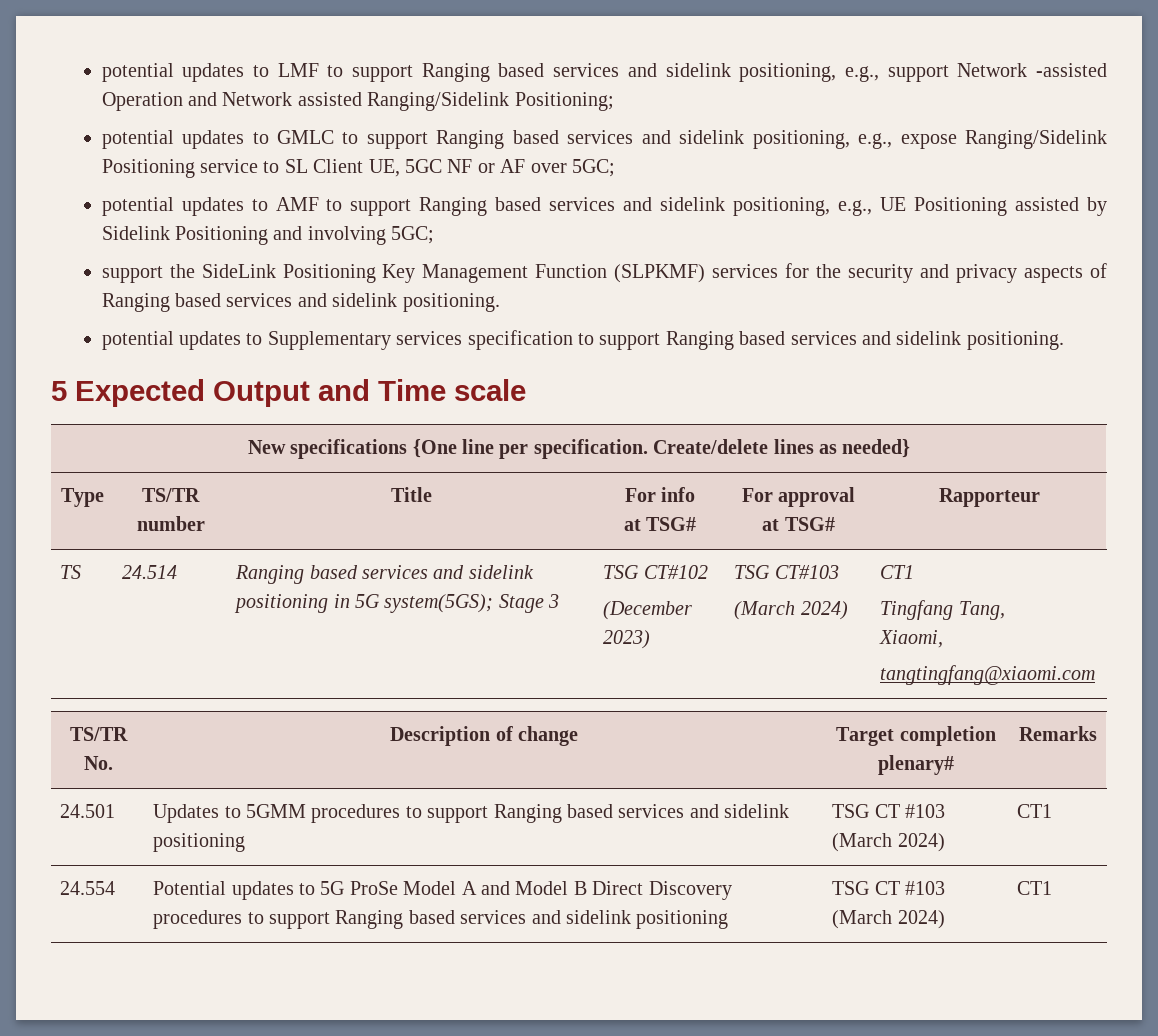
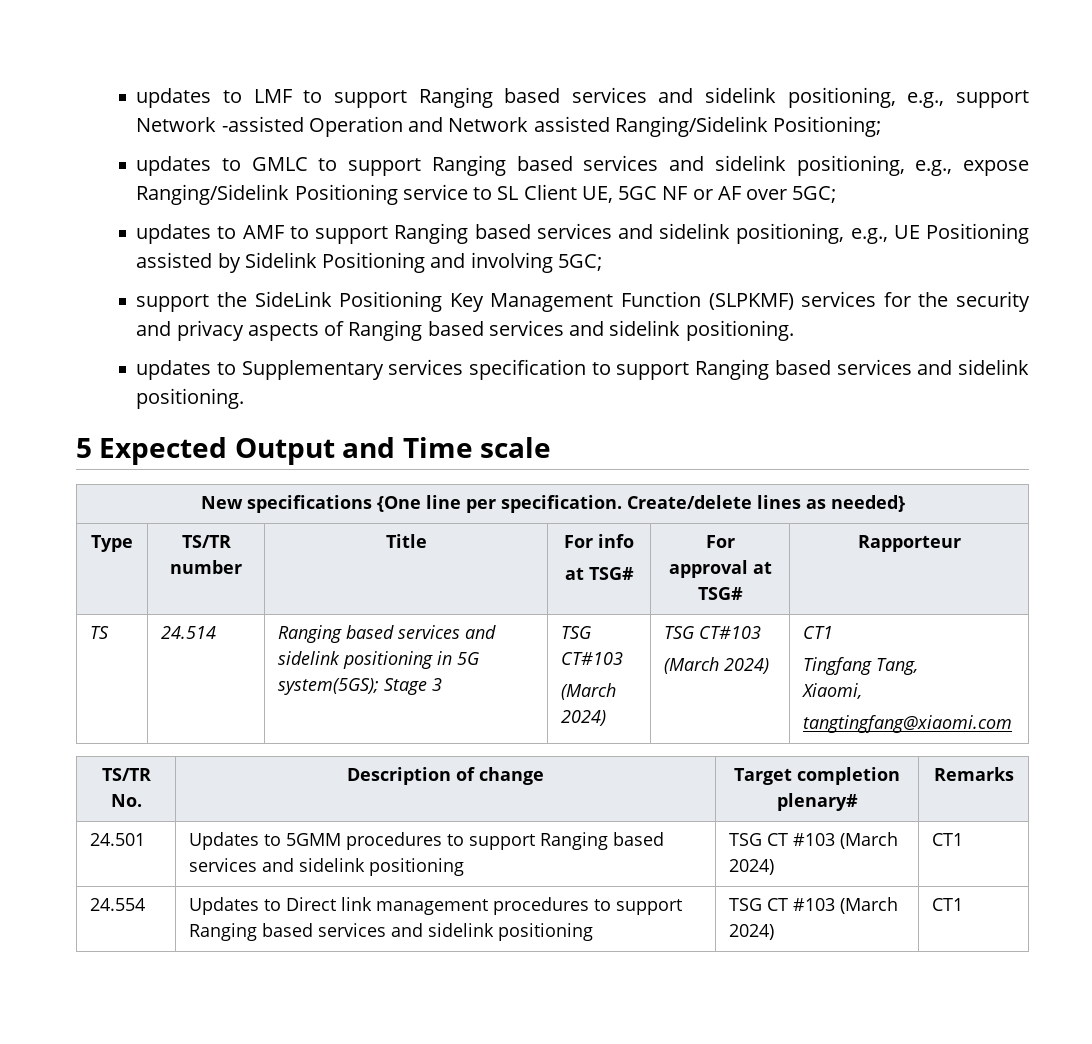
- potential updates to LMF to support Ranging based services and sidelink positioning, e.g., support Network -assisted Operation and Network assisted Ranging/Sidelink Positioning;
+ updates to LMF to support Ranging based services and sidelink positioning, e.g., support Network -assisted Operation and Network assisted Ranging/Sidelink Positioning;
- potential updates to GMLC to support Ranging based services and sidelink positioning, e.g., expose Ranging/Sidelink Positioning service to SL Client UE, 5GC NF or AF over 5GC;
+ updates to GMLC to support Ranging based services and sidelink positioning, e.g., expose Ranging/Sidelink Positioning service to SL Client UE, 5GC NF or AF over 5GC;
- potential updates to AMF to support Ranging based services and sidelink positioning, e.g., UE Positioning assisted by Sidelink Positioning and involving 5GC;
+ updates to AMF to support Ranging based services and sidelink positioning, e.g., UE Positioning assisted by Sidelink Positioning and involving 5GC;
- potential updates to Supplementary services specification to support Ranging based services and sidelink positioning.
+ updates to Supplementary services specification to support Ranging based services and sidelink positioning.
- TS | 24.514 | Ranging based services and sidelink positioning in 5G system(5GS); Stage 3 | TSG CT#102
- (December 2023) | TSG CT#103
+ TS | 24.514 | Ranging based services and sidelink positioning in 5G system(5GS); Stage 3 | TSG CT#103
+ (March 2024) | TSG CT#103
- 24.554 | Potential updates to 5G ProSe Model A and Model B Direct Discovery procedures to support Ranging based services and sidelink positioning | TSG CT #103 (March 2024) | CT1
+ 24.554 | Updates to Direct link management procedures to support Ranging based services and sidelink positioning | TSG CT #103 (March 2024) | CT1

